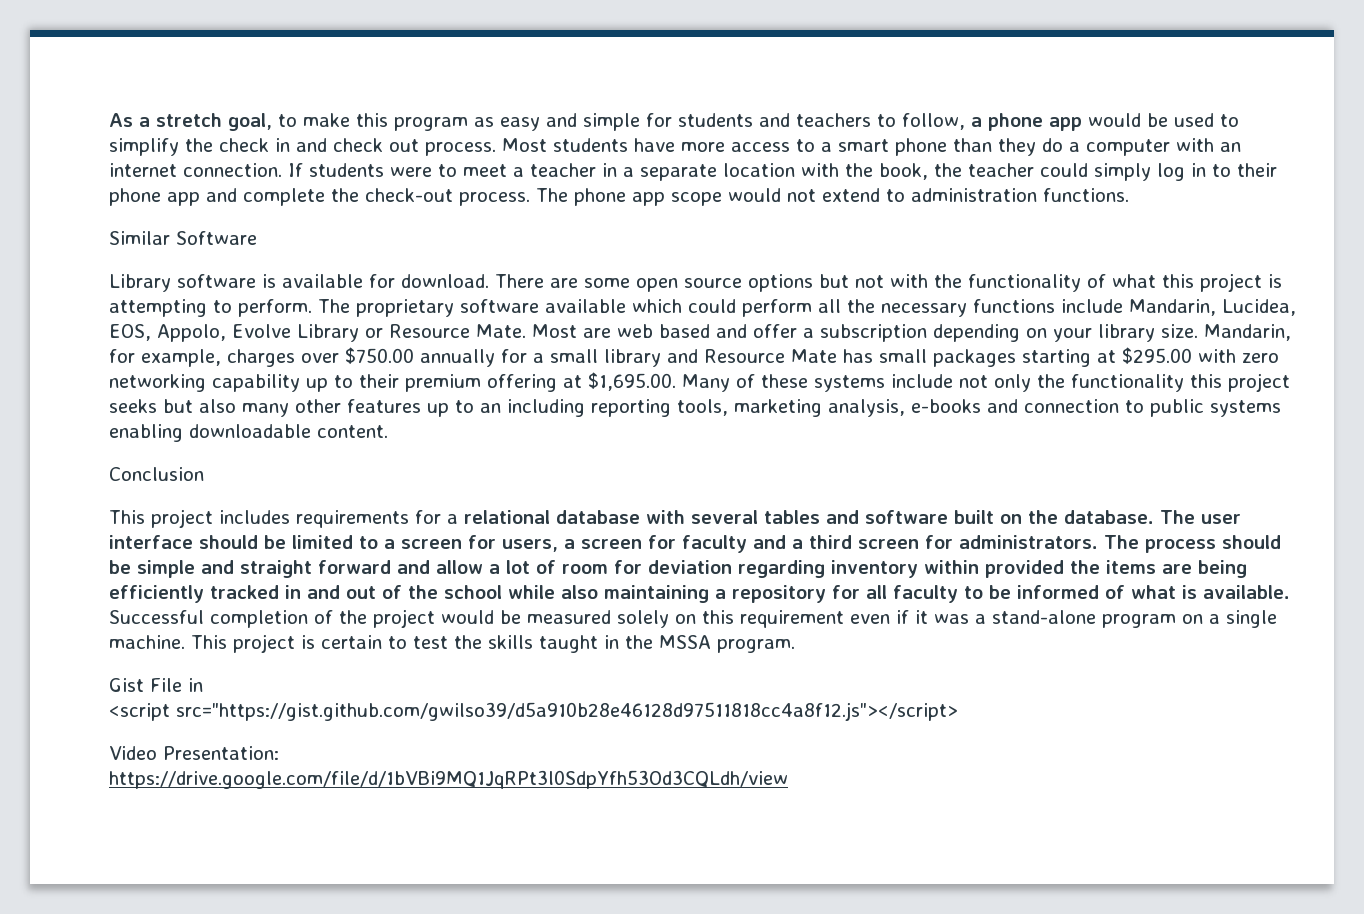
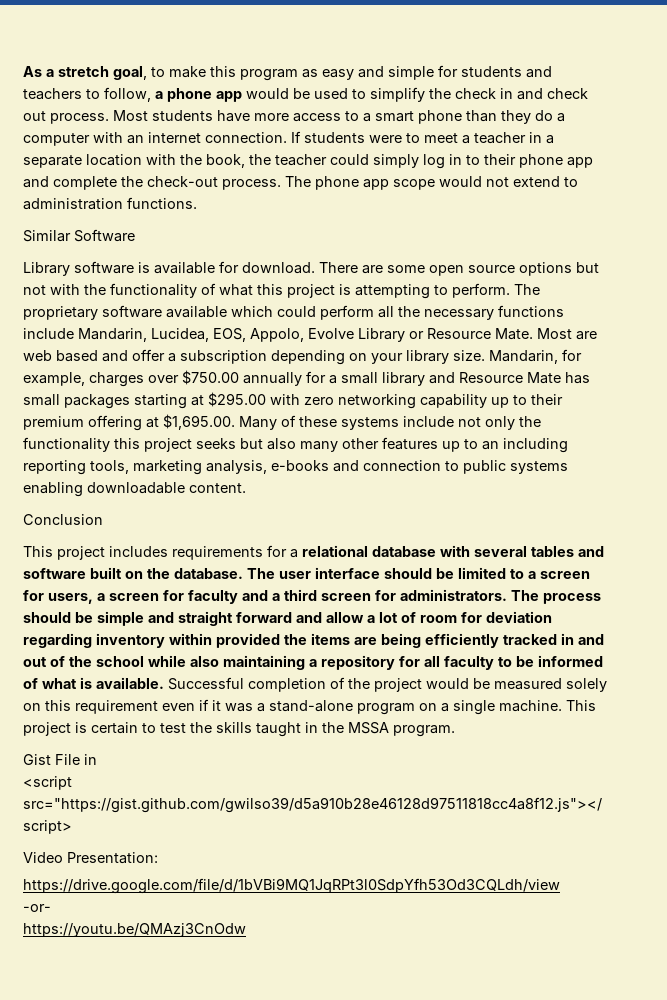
+ -or-
+ https://youtu.be/QMAzj3CnOdw

